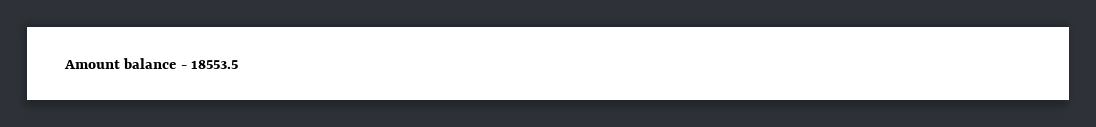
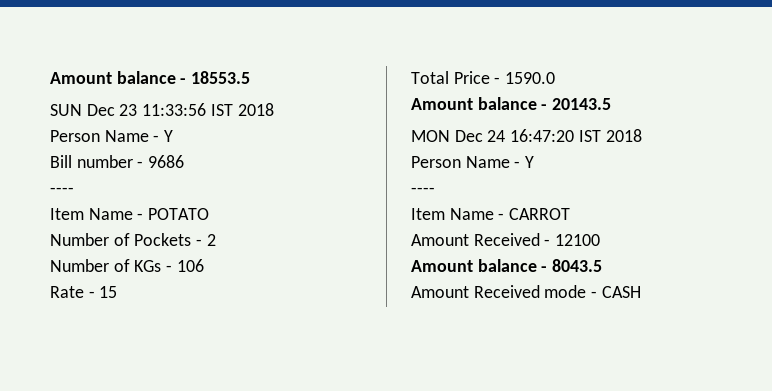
+ SUN Dec 23 11:33:56 IST 2018
+ Person Name - Y
+ Bill number - 9686
+ ----
+ Item Name - POTATO
+ Number of Pockets - 2
+ Number of KGs - 106
+ Rate - 15
+ Total Price - 1590.0
+ Amount balance - 20143.5
+ MON Dec 24 16:47:20 IST 2018
+ Person Name - Y
+ ----
+ Item Name - CARROT
+ Amount Received - 12100
+ Amount balance - 8043.5
+ Amount Received mode - CASH

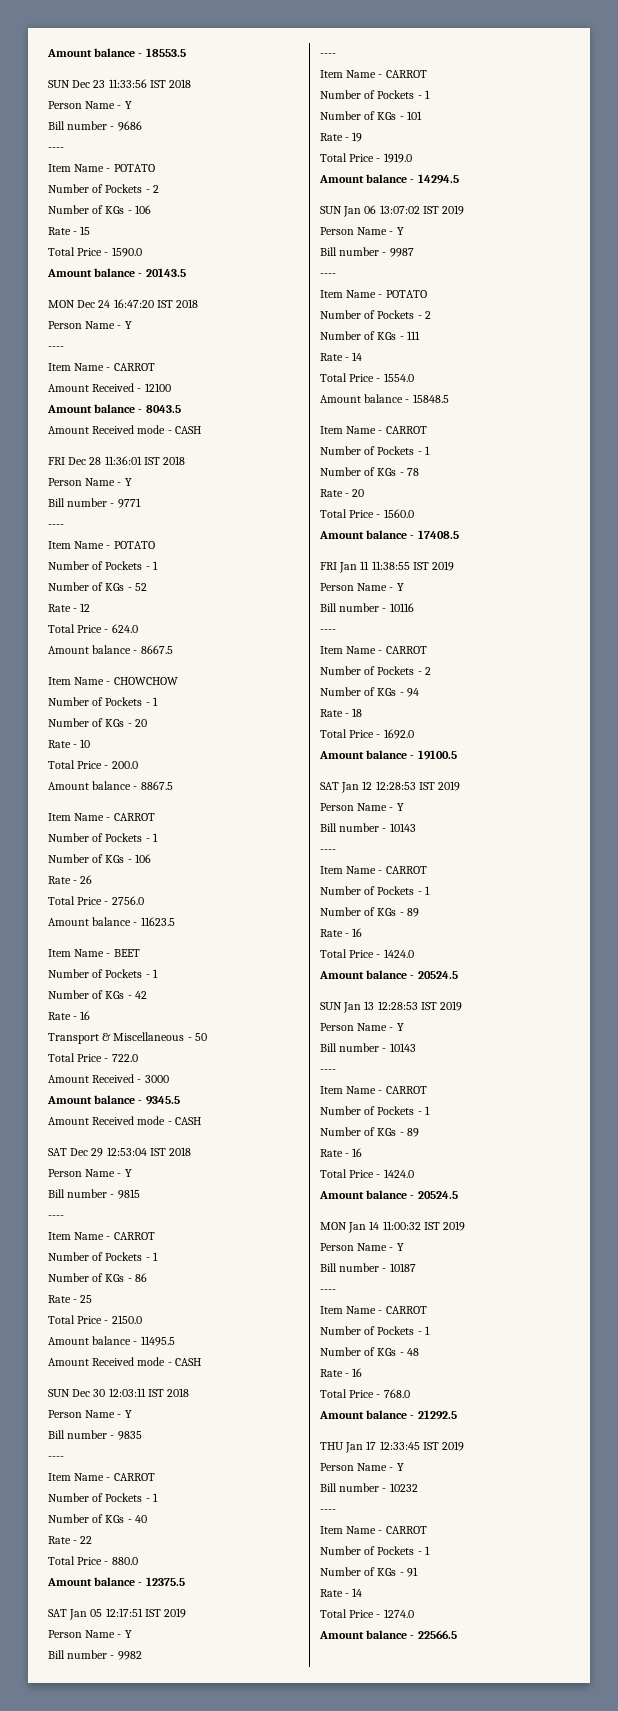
+ FRI Dec 28 11:36:01 IST 2018
+ Person Name - Y
+ Bill number - 9771
+ ----
+ Item Name - POTATO
+ Number of Pockets - 1
+ Number of KGs - 52
+ Rate - 12
+ Total Price - 624.0
+ Amount balance - 8667.5
+ Item Name - CHOWCHOW
+ Number of Pockets - 1
+ Number of KGs - 20
+ Rate - 10
+ Total Price - 200.0
+ Amount balance - 8867.5
+ Item Name - CARROT
+ Number of Pockets - 1
+ Number of KGs - 106
+ Rate - 26
+ Total Price - 2756.0
+ Amount balance - 11623.5
+ Item Name - BEET
+ Number of Pockets - 1
+ Number of KGs - 42
+ Rate - 16
+ Transport & Miscellaneous - 50
+ Total Price - 722.0
+ Amount Received - 3000
+ Amount balance - 9345.5
+ Amount Received mode - CASH
+ SAT Dec 29 12:53:04 IST 2018
+ Person Name - Y
+ Bill number - 9815
+ ----
+ Item Name - CARROT
+ Number of Pockets - 1
+ Number of KGs - 86
+ Rate - 25
+ Total Price - 2150.0
+ Amount balance - 11495.5
+ Amount Received mode - CASH
+ SUN Dec 30 12:03:11 IST 2018
+ Person Name - Y
+ Bill number - 9835
+ ----
+ Item Name - CARROT
+ Number of Pockets - 1
+ Number of KGs - 40
+ Rate - 22
+ Total Price - 880.0
+ Amount balance - 12375.5
+ SAT Jan 05 12:17:51 IST 2019
+ Person Name - Y
+ Bill number - 9982
+ ----
+ Item Name - CARROT
+ Number of Pockets - 1
+ Number of KGs - 101
+ Rate - 19
+ Total Price - 1919.0
+ Amount balance - 14294.5
+ SUN Jan 06 13:07:02 IST 2019
+ Person Name - Y
+ Bill number - 9987
+ ----
+ Item Name - POTATO
+ Number of Pockets - 2
+ Number of KGs - 111
+ Rate - 14
+ Total Price - 1554.0
+ Amount balance - 15848.5
+ Item Name - CARROT
+ Number of Pockets - 1
+ Number of KGs - 78
+ Rate - 20
+ Total Price - 1560.0
+ Amount balance - 17408.5
+ FRI Jan 11 11:38:55 IST 2019
+ Person Name - Y
+ Bill number - 10116
+ ----
+ Item Name - CARROT
+ Number of Pockets - 2
+ Number of KGs - 94
+ Rate - 18
+ Total Price - 1692.0
+ Amount balance - 19100.5
+ SAT Jan 12 12:28:53 IST 2019
+ Person Name - Y
+ Bill number - 10143
+ ----
+ Item Name - CARROT
+ Number of Pockets - 1
+ Number of KGs - 89
+ Rate - 16
+ Total Price - 1424.0
+ Amount balance - 20524.5
+ SUN Jan 13 12:28:53 IST 2019
+ Person Name - Y
+ Bill number - 10143
+ ----
+ Item Name - CARROT
+ Number of Pockets - 1
+ Number of KGs - 89
+ Rate - 16
+ Total Price - 1424.0
+ Amount balance - 20524.5
+ MON Jan 14 11:00:32 IST 2019
+ Person Name - Y
+ Bill number - 10187
+ ----
+ Item Name - CARROT
+ Number of Pockets - 1
+ Number of KGs - 48
+ Rate - 16
+ Total Price - 768.0
+ Amount balance - 21292.5
+ THU Jan 17 12:33:45 IST 2019
+ Person Name - Y
+ Bill number - 10232
+ ----
+ Item Name - CARROT
+ Number of Pockets - 1
+ Number of KGs - 91
+ Rate - 14
+ Total Price - 1274.0
+ Amount balance - 22566.5

